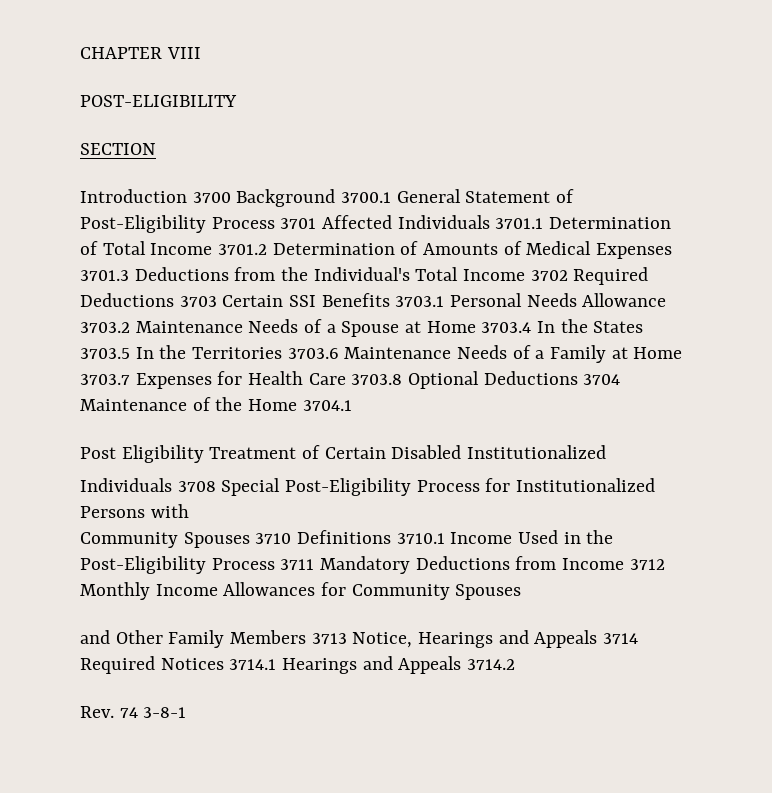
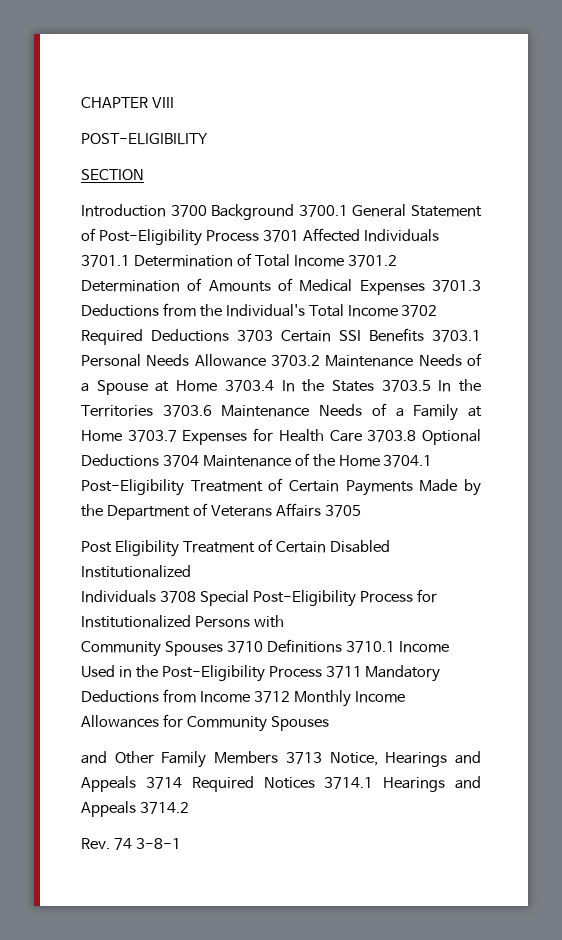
- Introduction 3700 Background 3700.1 General Statement of Post-Eligibility Process 3701 Affected Individuals 3701.1 Determination of Total Income 3701.2 Determination of Amounts of Medical Expenses 3701.3 Deductions from the Individual's Total Income 3702 Required Deductions 3703 Certain SSI Benefits 3703.1 Personal Needs Allowance 3703.2 Maintenance Needs of a Spouse at Home 3703.4 In the States 3703.5 In the Territories 3703.6 Maintenance Needs of a Family at Home 3703.7 Expenses for Health Care 3703.8 Optional Deductions 3704 Maintenance of the Home 3704.1
+ Introduction 3700 Background 3700.1 General Statement of Post-Eligibility Process 3701 Affected Individuals 3701.1 Determination of Total Income 3701.2 Determination of Amounts of Medical Expenses 3701.3 Deductions from the Individual's Total Income 3702 Required Deductions 3703 Certain SSI Benefits 3703.1 Personal Needs Allowance 3703.2 Maintenance Needs of a Spouse at Home 3703.4 In the States 3703.5 In the Territories 3703.6 Maintenance Needs of a Family at Home 3703.7 Expenses for Health Care 3703.8 Optional Deductions 3704 Maintenance of the Home 3704.1 Post-Eligibility Treatment of Certain Payments Made by the Department of Veterans Affairs 3705

